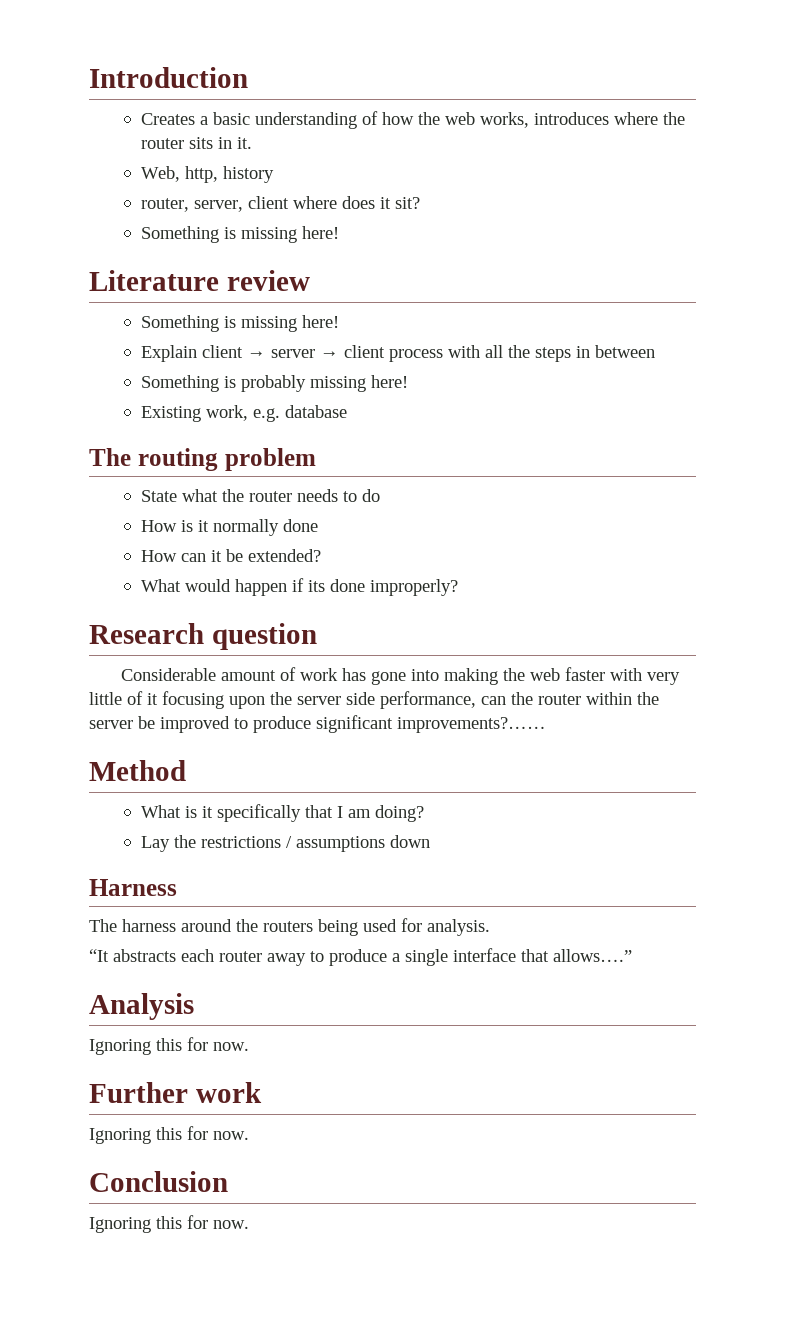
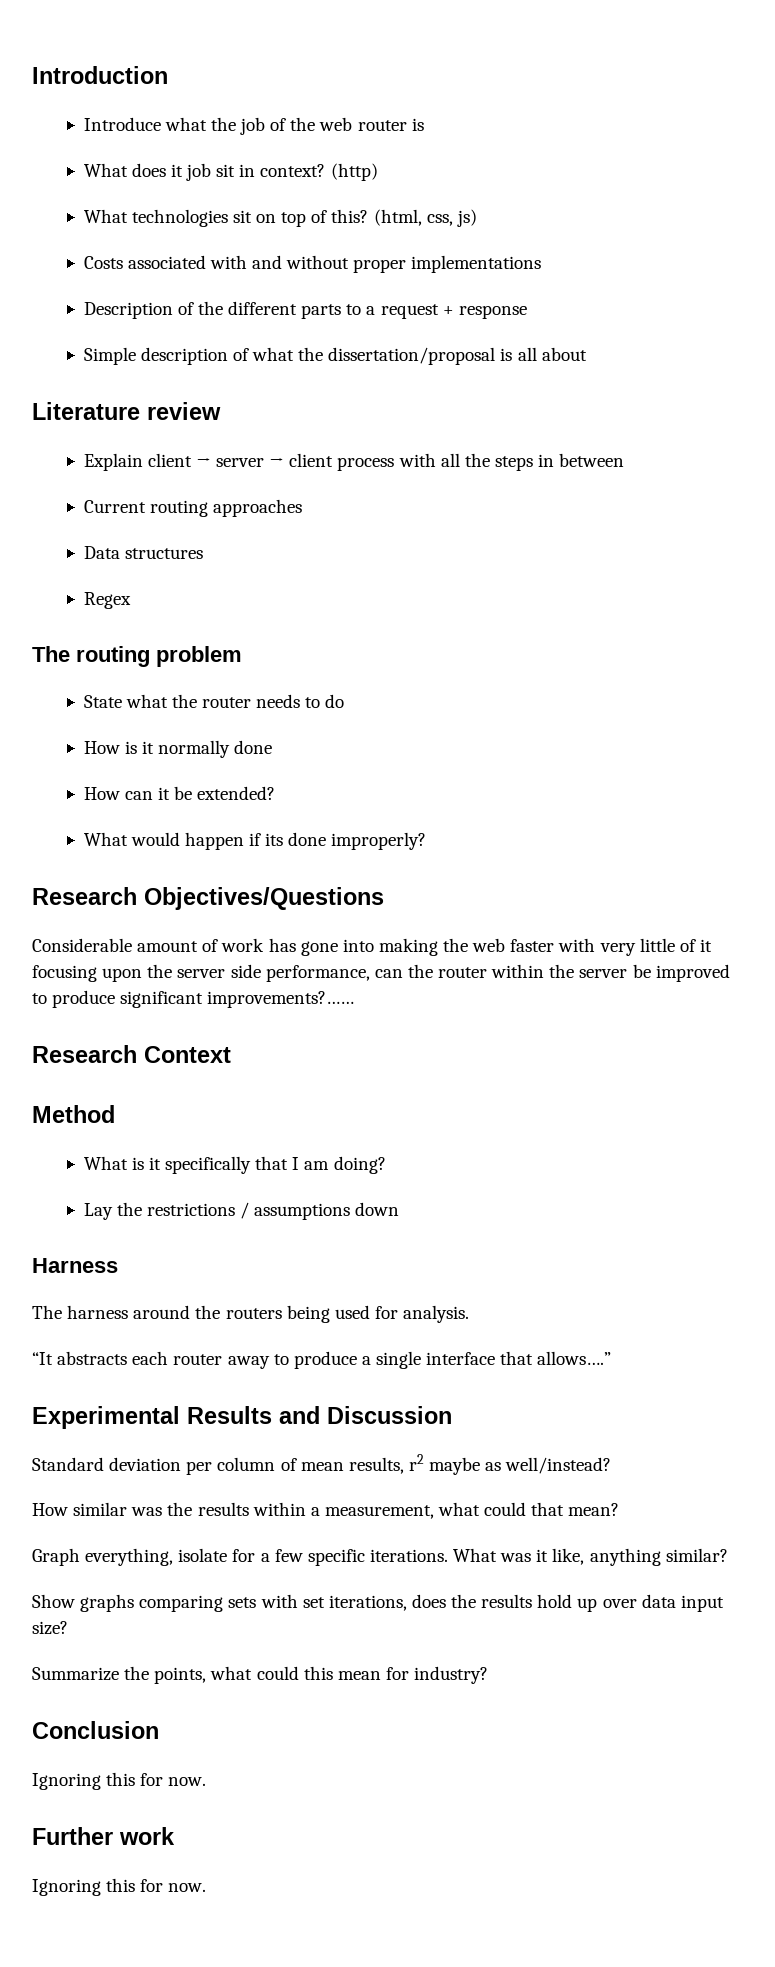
- Creates a basic understanding of how the web works, introduces where the router sits in it.
- Web, http, history
- router, server, client where does it sit?
- Something is missing here!
+ Introduce what the job of the web router is
+ What does it job sit in context? (http)
+ What technologies sit on top of this? (html, css, js)
+ Costs associated with and without proper implementations
+ Description of the different parts to a request + response
+ Simple description of what the dissertation/proposal is all about
  Literature review
- Something is missing here!
- Something is probably missing here!
- Existing work, e.g. database
+ Current routing approaches
+ Data structures
+ Regex
- Research question
+ Research Objectives/Questions
+ Research Context
- Analysis
+ Experimental Results and Discussion
+ Standard deviation per column of mean results, r2 maybe as well/instead?
+ How similar was the results within a measurement, what could that mean?
+ Graph everything, isolate for a few specific iterations. What was it like, anything similar?
+ Show graphs comparing sets with set iterations, does the results hold up over data input size?
+ Summarize the points, what could this mean for industry?
+ Conclusion
- Conclusion
- Ignoring this for now.

